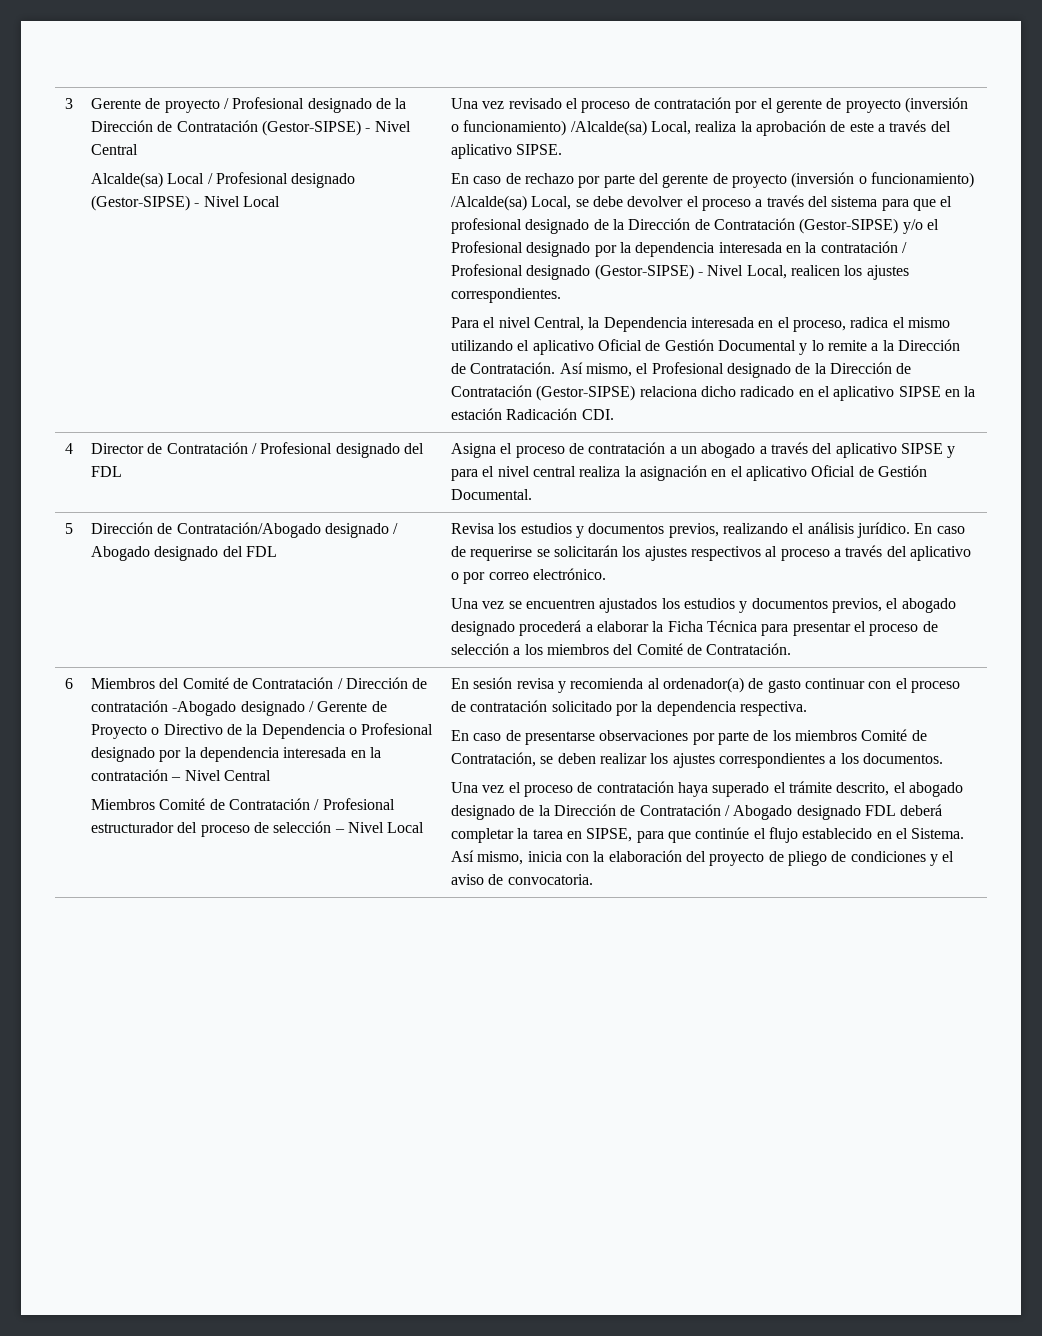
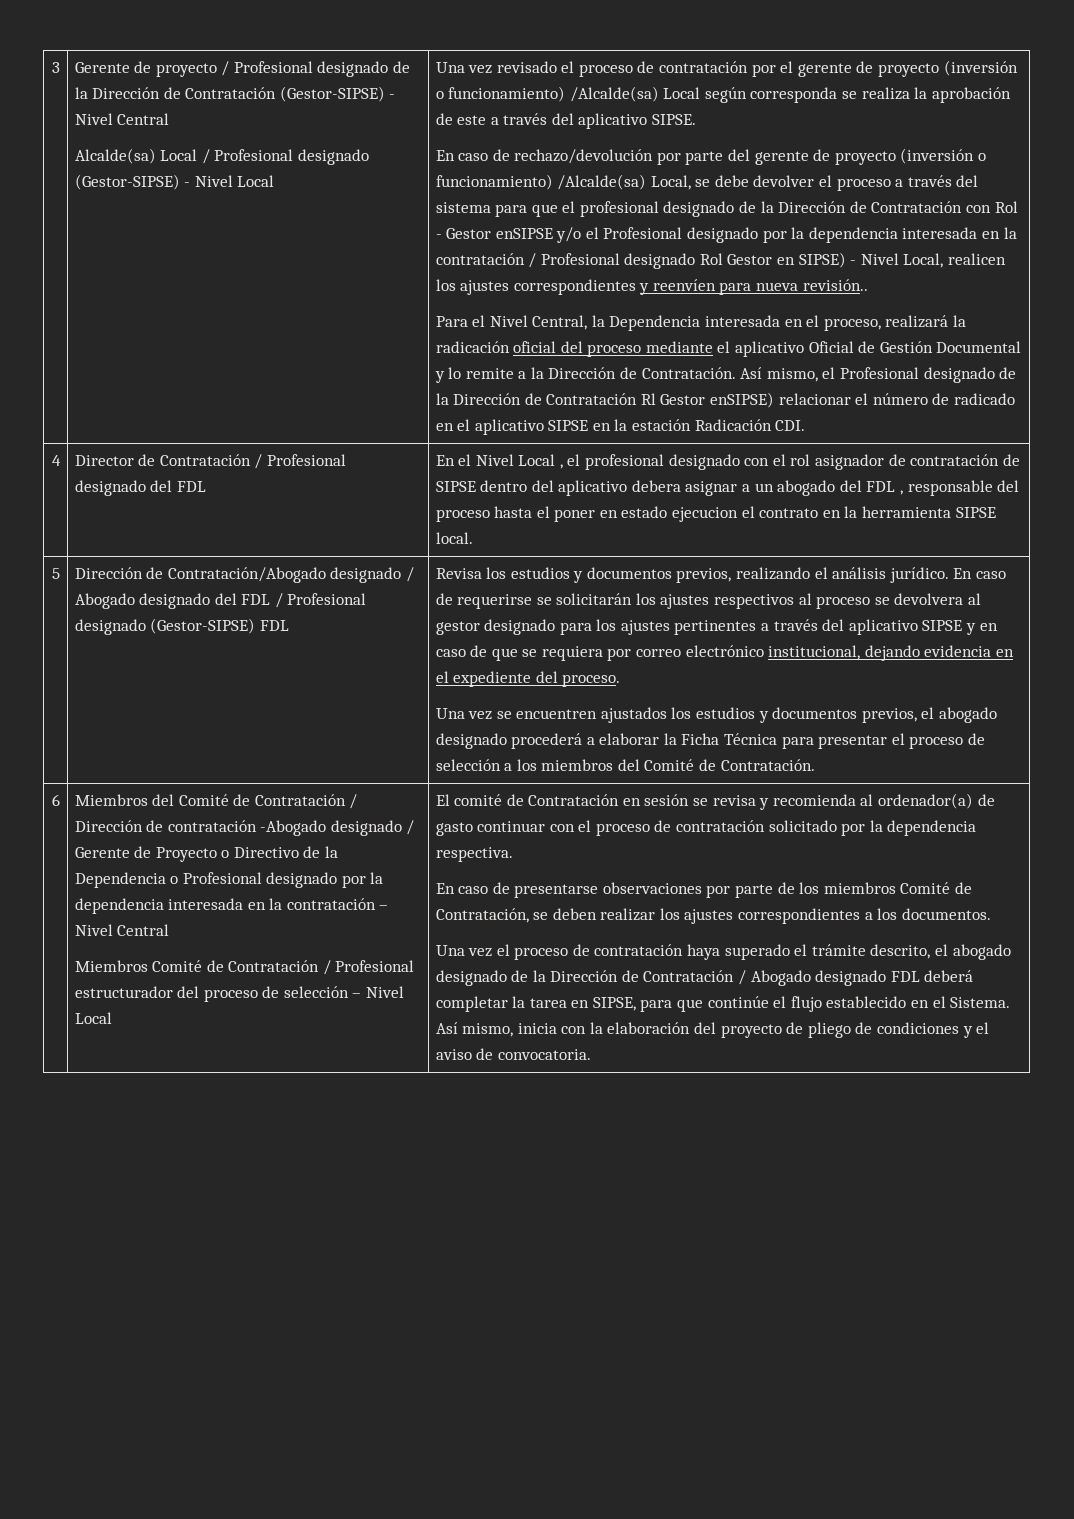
- Una vez revisado el proceso de contratación por el gerente de proyecto (inversión o funcionamiento) /Alcalde(sa) Local, realiza la aprobación de este a través del aplicativo SIPSE.
+ Una vez revisado el proceso de contratación por el gerente de proyecto (inversión o funcionamiento) /Alcalde(sa) Local según corresponda se realiza la aprobación de este a través del aplicativo SIPSE.
- En caso de rechazo por parte del gerente de proyecto (inversión o funcionamiento) /Alcalde(sa) Local, se debe devolver el proceso a través del sistema para que el profesional designado de la Dirección de Contratación (Gestor-SIPSE) y/o el Profesional designado por la dependencia interesada en la contratación / Profesional designado (Gestor-SIPSE) - Nivel Local, realicen los ajustes correspondientes.
+ En caso de rechazo/devolución por parte del gerente de proyecto (inversión o funcionamiento) /Alcalde(sa) Local, se debe devolver el proceso a través del sistema para que el profesional designado de la Dirección de Contratación con Rol - Gestor enSIPSE y/o el Profesional designado por la dependencia interesada en la contratación / Profesional designado Rol Gestor en SIPSE) - Nivel Local, realicen los ajustes correspondientes y reenvíen para nueva revisión..
- Para el nivel Central, la Dependencia interesada en el proceso, radica el mismo utilizando el aplicativo Oficial de Gestión Documental y lo remite a la Dirección de Contratación.
+ Para el Nivel Central, la Dependencia interesada en el proceso, realizará la radicación oficial del proceso mediante el aplicativo Oficial de Gestión Documental y lo remite a la Dirección de Contratación.
- Así mismo, el Profesional designado de la Dirección de Contratación (Gestor-SIPSE) relaciona dicho radicado en el aplicativo SIPSE en la estación Radicación CDI.
+ Así mismo, el Profesional designado de la Dirección de Contratación Rl Gestor enSIPSE) relacionar el número de radicado en el aplicativo SIPSE en la estación Radicación CDI.
- Asigna el proceso de contratación a un abogado a través del aplicativo SIPSE y para el nivel central realiza la asignación en el aplicativo Oficial de Gestión Documental.
+ En el Nivel Local , el profesional designado con el rol asignador de contratación de SIPSE dentro del aplicativo debera asignar a un abogado del FDL , responsable del proceso hasta el poner en estado ejecucion el contrato en la herramienta SIPSE local.
- Dirección de Contratación/Abogado designado / Abogado designado del FDL
+ Dirección de Contratación/Abogado designado / Abogado designado del FDL / Profesional designado (Gestor-SIPSE) FDL
- En caso de requerirse se solicitarán los ajustes respectivos al proceso a través del aplicativo o por correo electrónico.
+ En caso de requerirse se solicitarán los ajustes respectivos al proceso se devolvera al gestor designado para los ajustes pertinentes a través del aplicativo SIPSE y en caso de que se requiera por correo electrónico institucional, dejando evidencia en el expediente del proceso.
- En sesión revisa y recomienda al ordenador(a) de gasto continuar con el proceso de contratación solicitado por la dependencia respectiva.
+ El comité de Contratación en sesión se revisa y recomienda al ordenador(a) de gasto continuar con el proceso de contratación solicitado por la dependencia respectiva.

